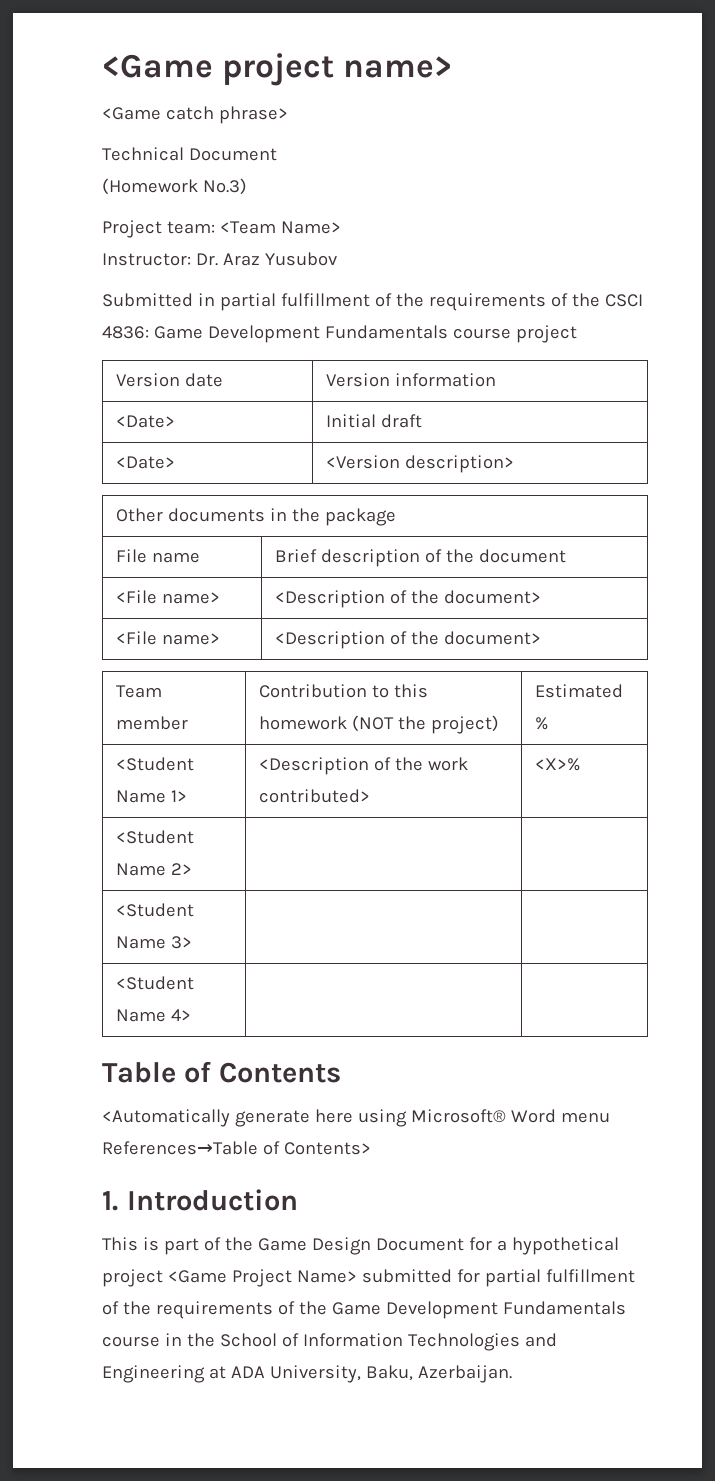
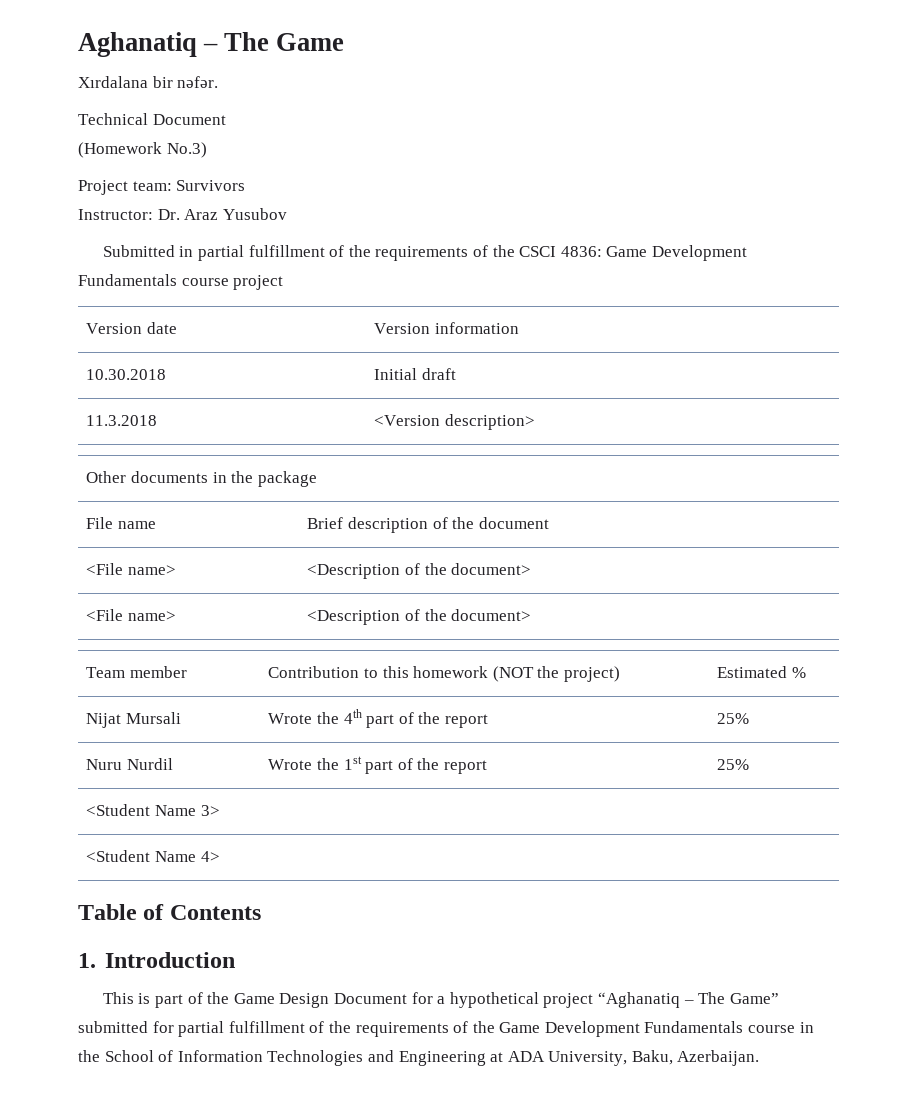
- <Game project name>
- <Game catch phrase>
+ Aghanatiq – The Game
+ Xırdalana bir nəfər.
- Project team: <Team Name>
+ Project team: Survivors
- <Date> | Initial draft
+ 10.30.2018 | Initial draft
- <Date> | <Version description>
+ 11.3.2018 | <Version description>
- <Student Name 1> | <Description of the work contributed> | <X>%
- <Student Name 2> | |
+ Nijat Mursali | Wrote the 4th part of the report | 25%
+ Nuru Nurdil | Wrote the 1st part of the report | 25%
- <Automatically generate here using Microsoft® Word menu References→Table of Contents>
- This is part of the Game Design Document for a hypothetical project <Game Project Name> submitted for partial fulfillment of the requirements of the Game Development Fundamentals course in the School of Information Technologies and Engineering at ADA University, Baku, Azerbaijan.
+ This is part of the Game Design Document for a hypothetical project “Aghanatiq – The Game” submitted for partial fulfillment of the requirements of the Game Development Fundamentals course in the School of Information Technologies and Engineering at ADA University, Baku, Azerbaijan.

